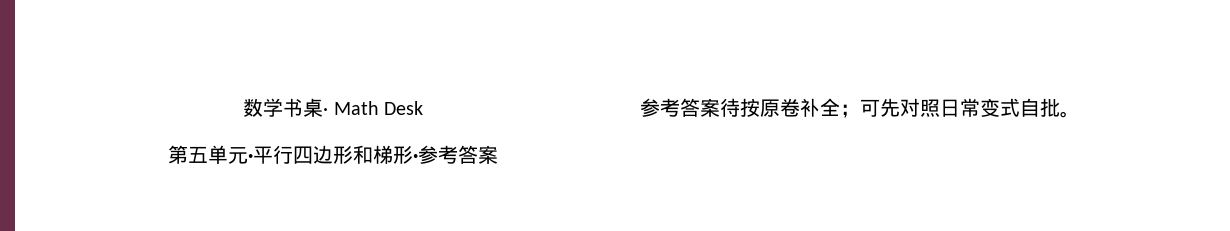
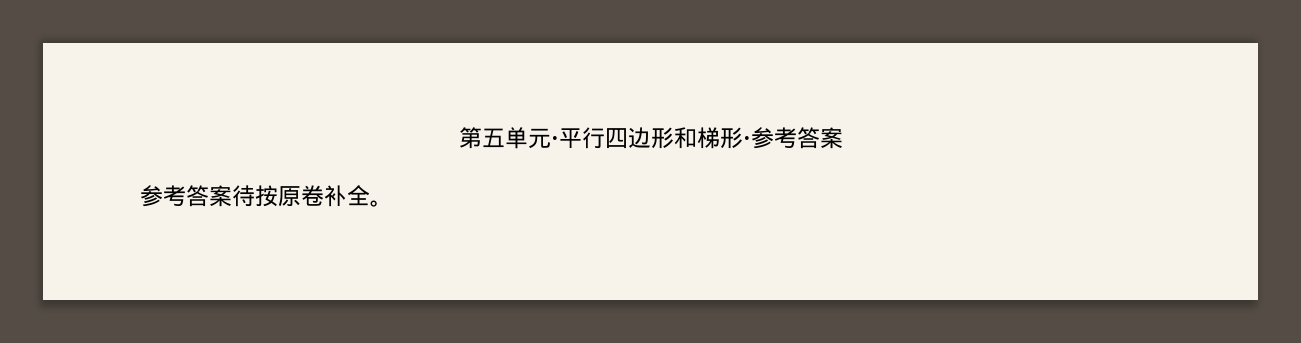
- 数学书桌· Math Desk
- 参考答案待按原卷补全；可先对照日常变式自批。
+ 参考答案待按原卷补全。

